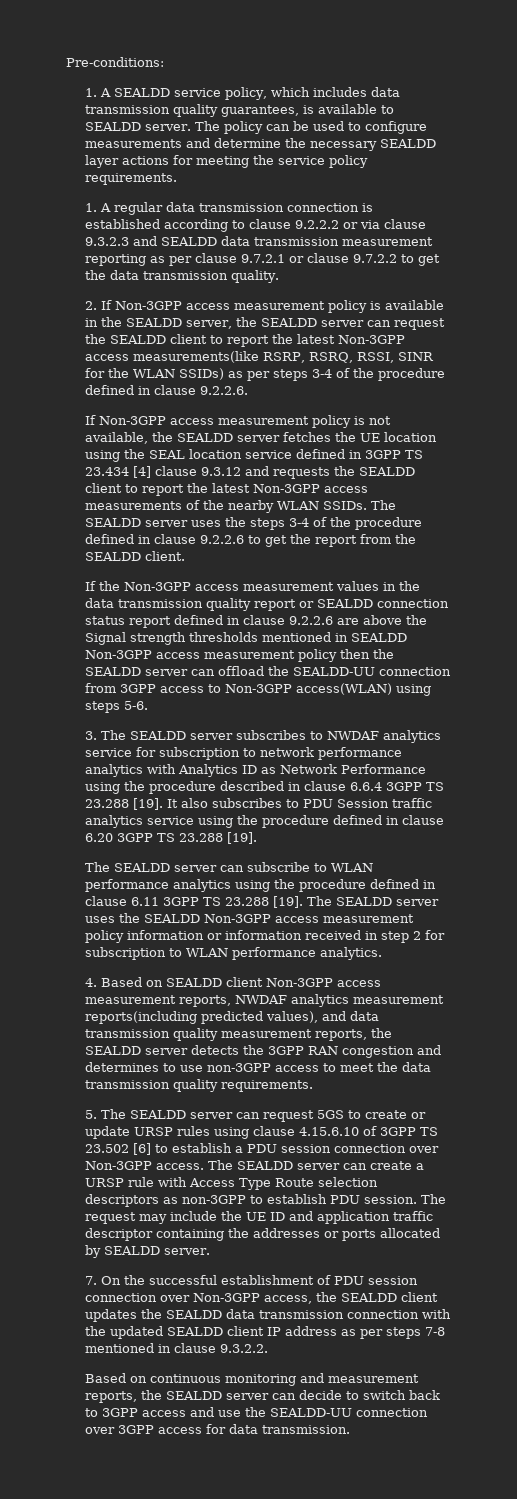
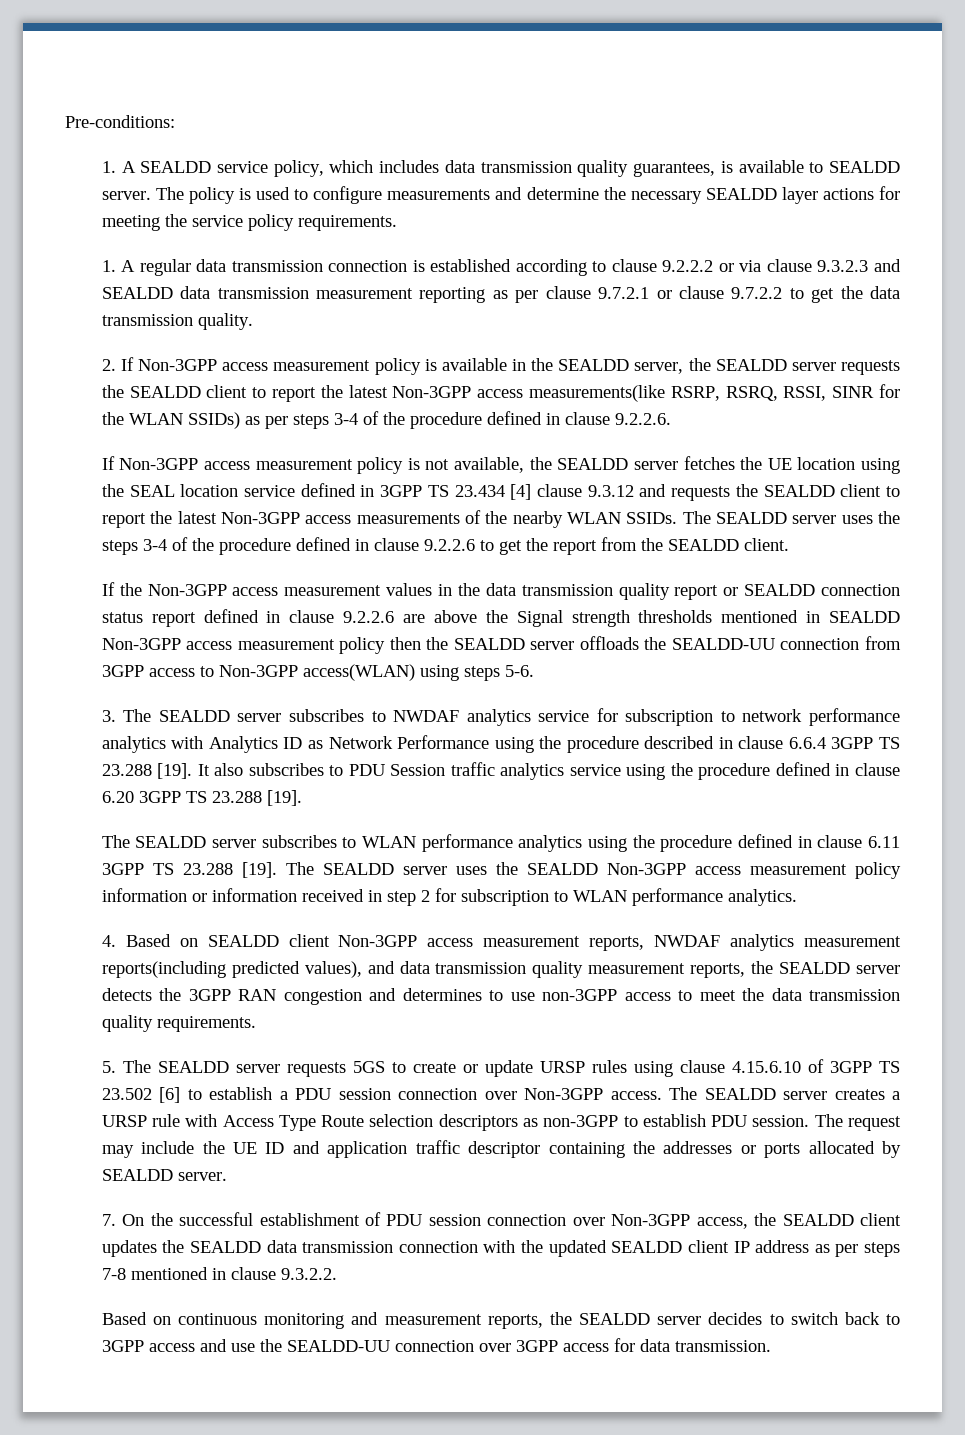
- The policy can be used to configure measurements and determine the necessary SEALDD layer actions for meeting the service policy requirements.
+ The policy is used to configure measurements and determine the necessary SEALDD layer actions for meeting the service policy requirements.
- 2. If Non-3GPP access measurement policy is available in the SEALDD server, the SEALDD server can request the SEALDD client to report the latest Non-3GPP access measurements(like RSRP, RSRQ, RSSI, SINR for the WLAN SSIDs) as per steps 3-4 of the procedure defined in clause 9.2.2.6.
+ 2. If Non-3GPP access measurement policy is available in the SEALDD server, the SEALDD server requests the SEALDD client to report the latest Non-3GPP access measurements(like RSRP, RSRQ, RSSI, SINR for the WLAN SSIDs) as per steps 3-4 of the procedure defined in clause 9.2.2.6.
- If the Non-3GPP access measurement values in the data transmission quality report or SEALDD connection status report defined in clause 9.2.2.6 are above the Signal strength thresholds mentioned in SEALDD Non-3GPP access measurement policy then the SEALDD server can offload the SEALDD-UU connection from 3GPP access to Non-3GPP access(WLAN) using steps 5-6.
+ If the Non-3GPP access measurement values in the data transmission quality report or SEALDD connection status report defined in clause 9.2.2.6 are above the Signal strength thresholds mentioned in SEALDD Non-3GPP access measurement policy then the SEALDD server offloads the SEALDD-UU connection from 3GPP access to Non-3GPP access(WLAN) using steps 5-6.
- The SEALDD server can subscribe to WLAN performance analytics using the procedure defined in clause 6.11 3GPP TS 23.288 [19].
+ The SEALDD server subscribes to WLAN performance analytics using the procedure defined in clause 6.11 3GPP TS 23.288 [19].
- 5. The SEALDD server can request 5GS to create or update URSP rules using clause 4.15.6.10 of 3GPP TS 23.502 [6] to establish a PDU session connection over Non-3GPP access.
+ 5. The SEALDD server requests 5GS to create or update URSP rules using clause 4.15.6.10 of 3GPP TS 23.502 [6] to establish a PDU session connection over Non-3GPP access.
- The SEALDD server can create a URSP rule with Access Type Route selection descriptors as non-3GPP to establish PDU session.
+ The SEALDD server creates a URSP rule with Access Type Route selection descriptors as non-3GPP to establish PDU session.
- Based on continuous monitoring and measurement reports, the SEALDD server can decide to switch back to 3GPP access and use the SEALDD-UU connection over 3GPP access for data transmission.
+ Based on continuous monitoring and measurement reports, the SEALDD server decides to switch back to 3GPP access and use the SEALDD-UU connection over 3GPP access for data transmission.

